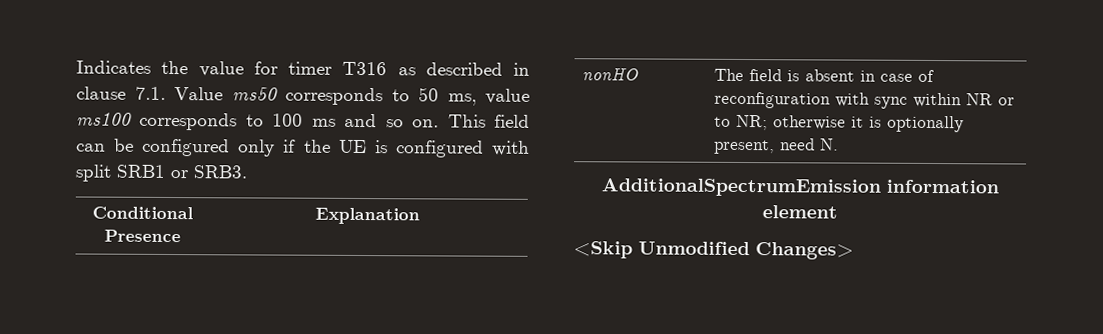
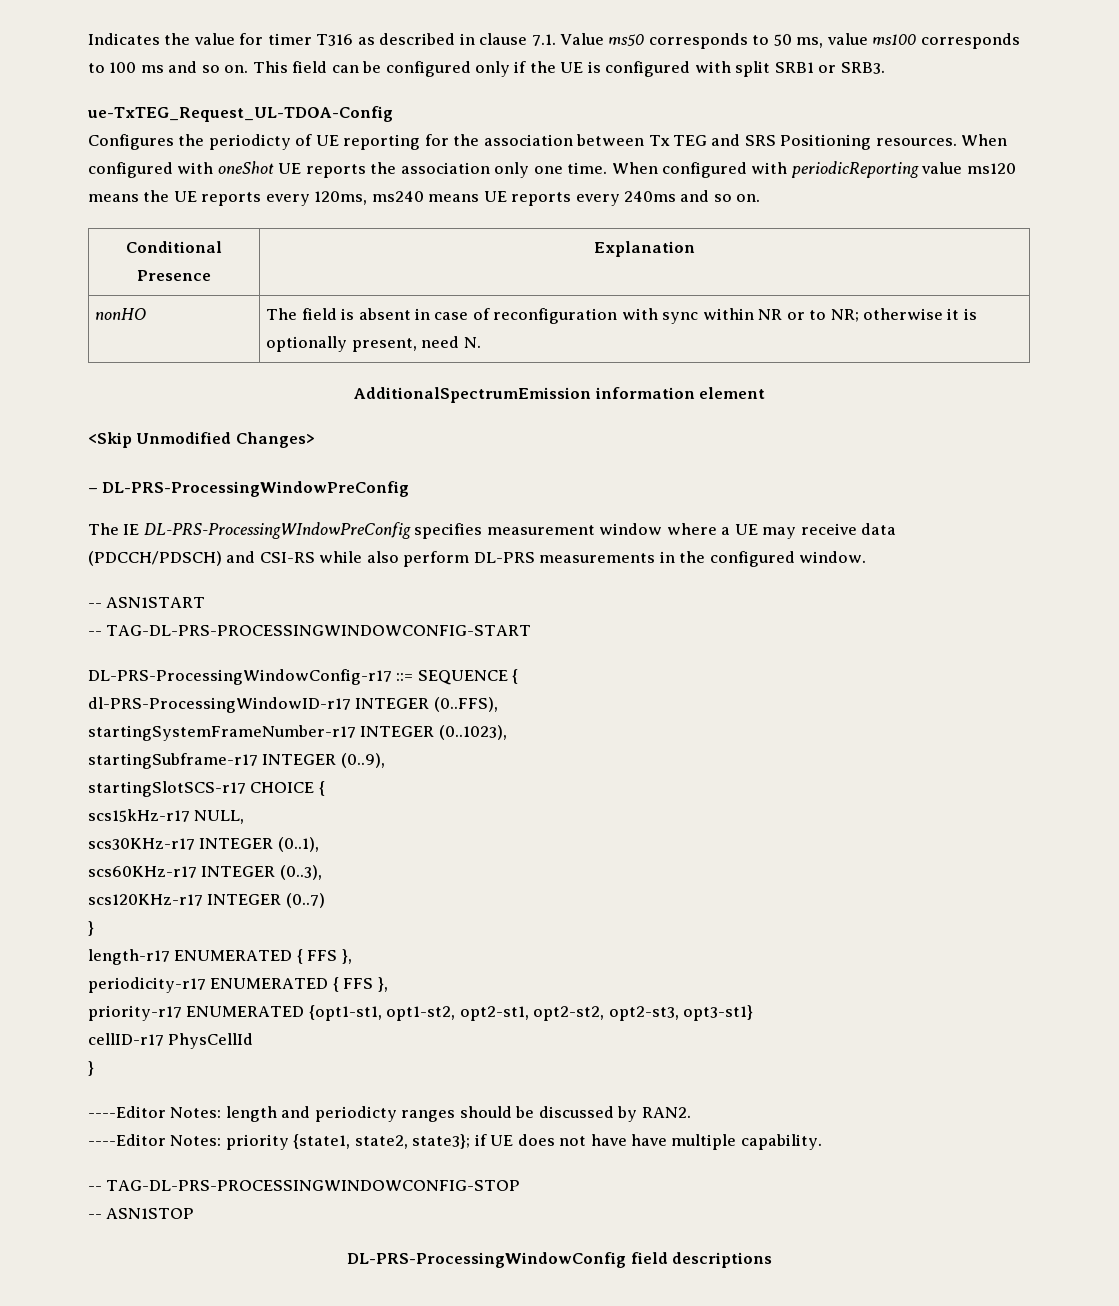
+ ue-TxTEG_Request_UL-TDOA-Config
+ Configures the periodicty of UE reporting for the association between Tx TEG and SRS Positioning resources. When configured with oneShot UE reports the association only one time. When configured with periodicReporting value ms120 means the UE reports every 120ms, ms240 means UE reports every 240ms and so on.
+ – DL-PRS-ProcessingWindowPreConfig
+ The IE DL-PRS-ProcessingWIndowPreConfig specifies measurement window where a UE may receive data (PDCCH/PDSCH) and CSI-RS while also perform DL-PRS measurements in the configured window.
+ -- ASN1START
+ -- TAG-DL-PRS-PROCESSINGWINDOWCONFIG-START
+ DL-PRS-ProcessingWindowConfig-r17 ::= SEQUENCE {
+ dl-PRS-ProcessingWindowID-r17 INTEGER (0..FFS),
+ startingSystemFrameNumber-r17 INTEGER (0..1023),
+ startingSubframe-r17 INTEGER (0..9),
+ startingSlotSCS-r17 CHOICE {
+ scs15kHz-r17 NULL,
+ scs30KHz-r17 INTEGER (0..1),
+ scs60KHz-r17 INTEGER (0..3),
+ scs120KHz-r17 INTEGER (0..7)
+ }
+ length-r17 ENUMERATED { FFS },
+ periodicity-r17 ENUMERATED { FFS },
+ priority-r17 ENUMERATED {opt1-st1, opt1-st2, opt2-st1, opt2-st2, opt2-st3, opt3-st1}
+ cellID-r17 PhysCellId
+ }
+ ----Editor Notes: length and periodicty ranges should be discussed by RAN2.
+ ----Editor Notes: priority {state1, state2, state3}; if UE does not have have multiple capability.
+ -- TAG-DL-PRS-PROCESSINGWINDOWCONFIG-STOP
+ -- ASN1STOP
+ DL-PRS-ProcessingWindowConfig field descriptions

